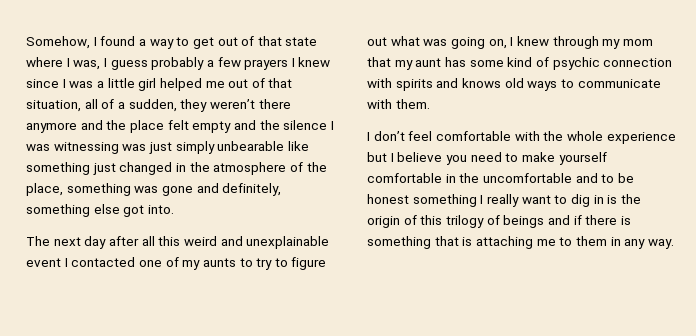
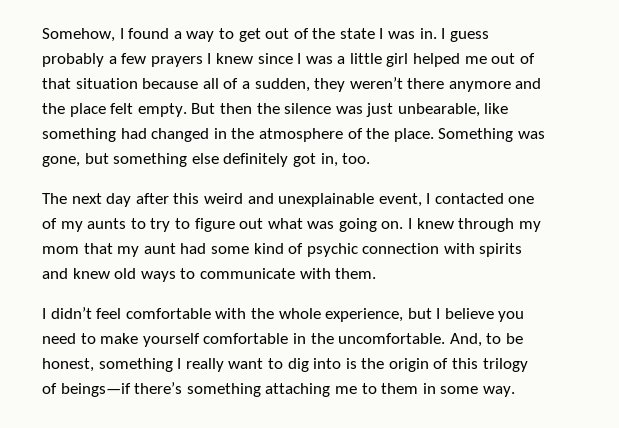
- Somehow, I found a way to get out of that state where I was, I guess probably a few prayers I knew since I was a little girl helped me out of that situation, all of a sudden, they weren’t there anymore and the place felt empty and the silence I was witnessing was just simply unbearable like something just changed in the atmosphere of the place, something was gone and definitely, something else got into.
+ Somehow, I found a way to get out of the state I was in. I guess probably a few prayers I knew since I was a little girl helped me out of that situation because all of a sudden, they weren’t there anymore and the place felt empty. But then the silence was just unbearable, like something had changed in the atmosphere of the place. Something was gone, but something else definitely got in, too.
- The next day after all this weird and unexplainable event I contacted one of my aunts to try to figure out what was going on, I knew through my mom that my aunt has some kind of psychic connection with spirits and knows old ways to communicate with them.
+ The next day after this weird and unexplainable event, I contacted one of my aunts to try to figure out what was going on. I knew through my mom that my aunt had some kind of psychic connection with spirits and knew old ways to communicate with them.
- I don’t feel comfortable with the whole experience but I believe you need to make yourself comfortable in the uncomfortable and to be honest something I really want to dig in is the origin of this trilogy of beings and if there is something that is attaching me to them in any way.
+ I didn’t feel comfortable with the whole experience, but I believe you need to make yourself comfortable in the uncomfortable. And, to be honest, something I really want to dig into is the origin of this trilogy of beings—if there’s something attaching me to them in some way.

